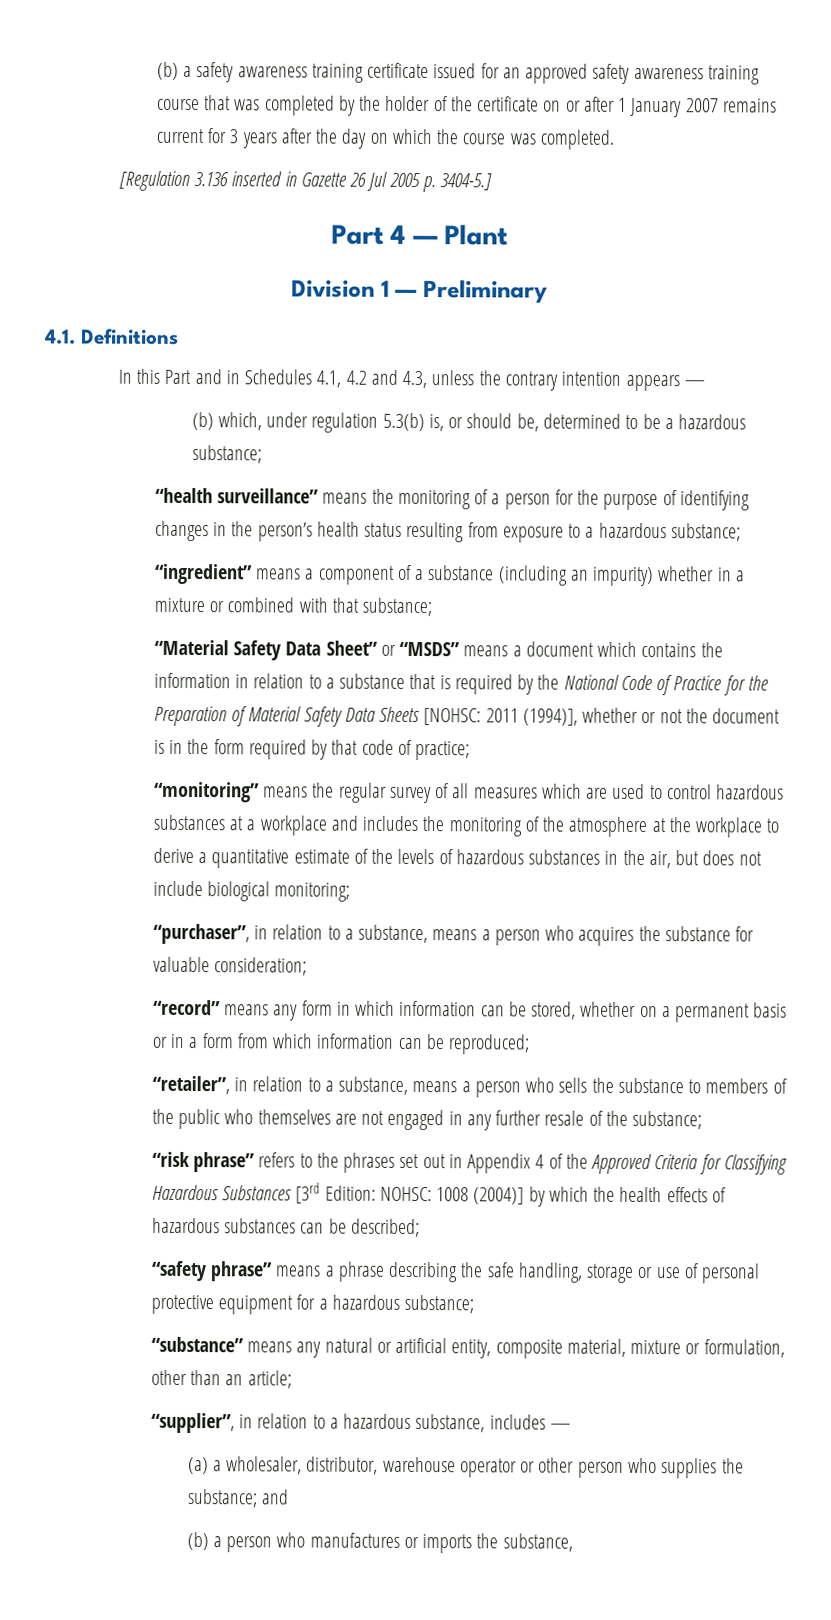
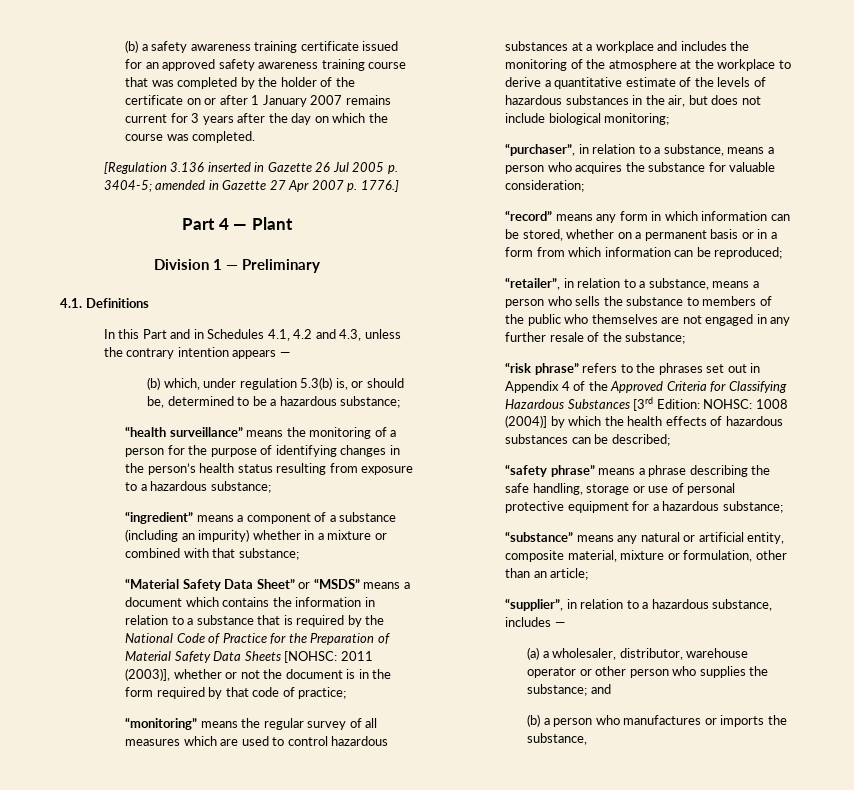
- [Regulation 3.136 inserted in Gazette 26 Jul 2005 p. 3404-5.]
+ [Regulation 3.136 inserted in Gazette 26 Jul 2005 p. 3404-5; amended in Gazette 27 Apr 2007 p. 1776.]
- “Material Safety Data Sheet” or “MSDS” means a document which contains the information in relation to a substance that is required by the National Code of Practice for the Preparation of Material Safety Data Sheets [NOHSC: 2011 (1994)], whether or not the document is in the form required by that code of practice;
+ “Material Safety Data Sheet” or “MSDS” means a document which contains the information in relation to a substance that is required by the National Code of Practice for the Preparation of Material Safety Data Sheets [NOHSC: 2011 (2003)], whether or not the document is in the form required by that code of practice;

